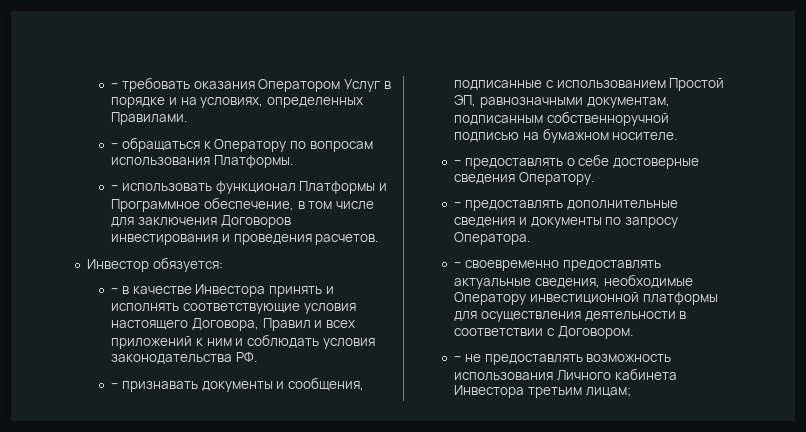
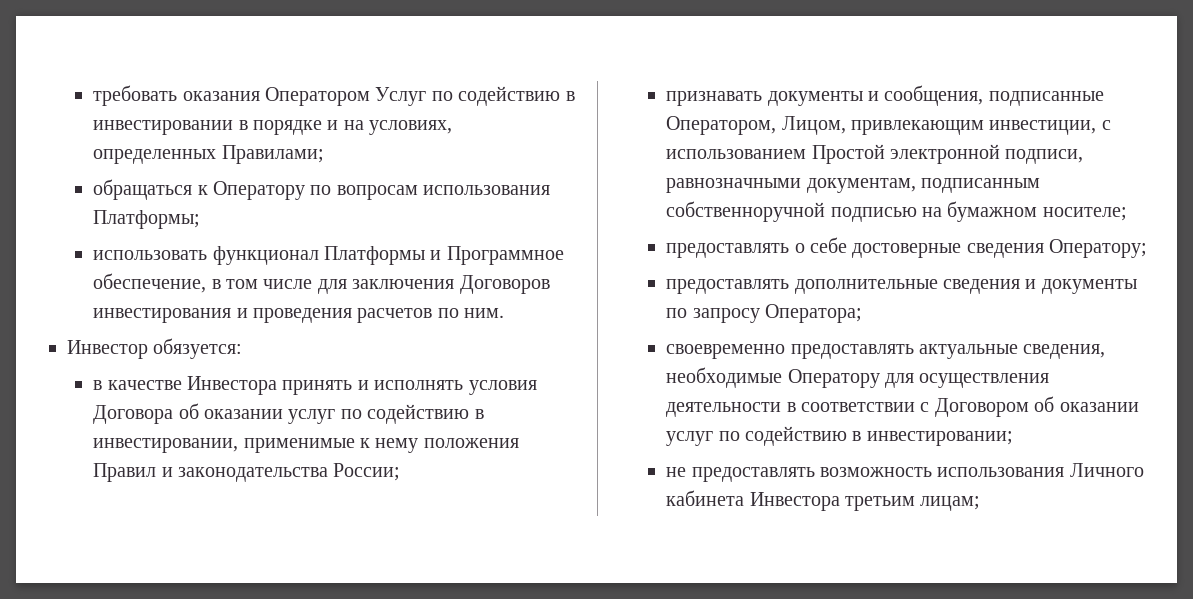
- − требовать оказания Оператором Услуг в порядке и на условиях, определенных Правилами.
- − обращаться к Оператору по вопросам использования Платформы.
- − использовать функционал Платформы и Программное обеспечение, в том числе для заключения Договоров инвестирования и проведения расчетов.
+ требовать оказания Оператором Услуг по содействию в инвестировании в порядке и на условиях, определенных Правилами;
+ обращаться к Оператору по вопросам использования Платформы;
+ использовать функционал Платформы и Программное обеспечение, в том числе для заключения Договоров инвестирования и проведения расчетов по ним.
- − в качестве Инвестора принять и исполнять соответствующие условия настоящего Договора, Правил и всех приложений к ним и соблюдать условия законодательства РФ.
- − признавать документы и сообщения, подписанные с использованием Простой ЭП, равнозначными документам, подписанным собственноручной подписью на бумажном носителе.
- − предоставлять о себе достоверные сведения Оператору.
- − предоставлять дополнительные сведения и документы по запросу Оператора.
- − своевременно предоставлять актуальные сведения, необходимые Оператору инвестиционной платформы для осуществления деятельности в соответствии с Договором.
- − не предоставлять возможность использования Личного кабинета Инвестора третьим лицам;
+ в качестве Инвестора принять и исполнять условия Договора об оказании услуг по содействию в инвестировании, применимые к нему положения Правил и законодательства России;
+ признавать документы и сообщения, подписанные Оператором, Лицом, привлекающим инвестиции, с использованием Простой электронной подписи, равнозначными документам, подписанным собственноручной подписью на бумажном носителе;
+ предоставлять о себе достоверные сведения Оператору;
+ предоставлять дополнительные сведения и документы по запросу Оператора;
+ своевременно предоставлять актуальные сведения, необходимые Оператору для осуществления деятельности в соответствии с Договором об оказании услуг по содействию в инвестировании;
+ не предоставлять возможность использования Личного кабинета Инвестора третьим лицам;

